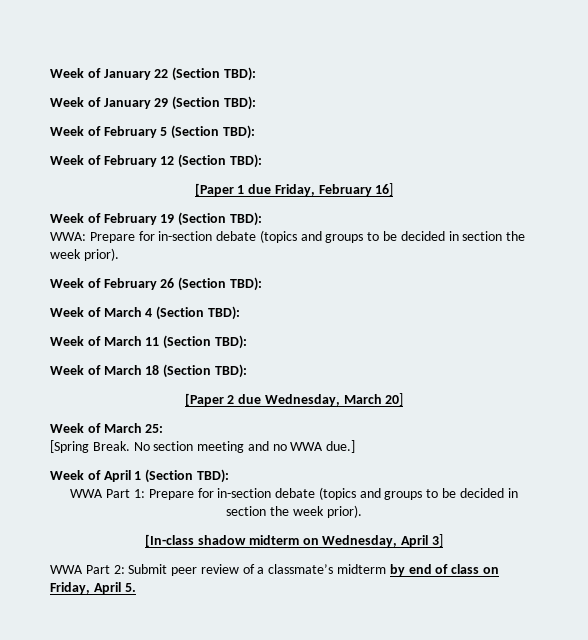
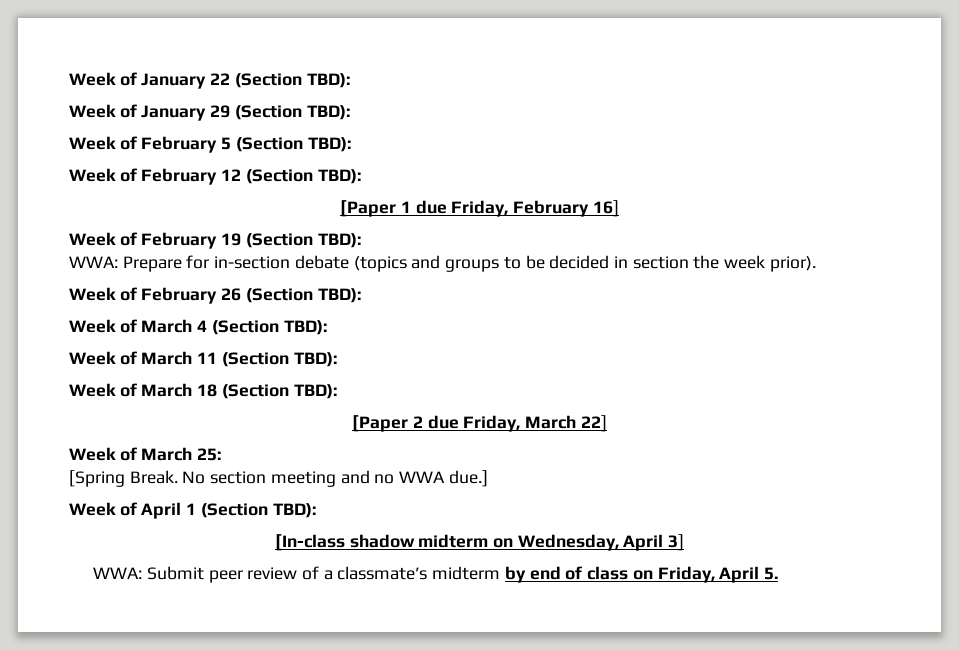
- [Paper 2 due Wednesday, March 20]
+ [Paper 2 due Friday, March 22]
- WWA Part 1: Prepare for in-section debate (topics and groups to be decided in section the week prior).
- WWA Part 2: Submit peer review of a classmate’s midterm by end of class on Friday, April 5.
+ WWA: Submit peer review of a classmate’s midterm by end of class on Friday, April 5.

